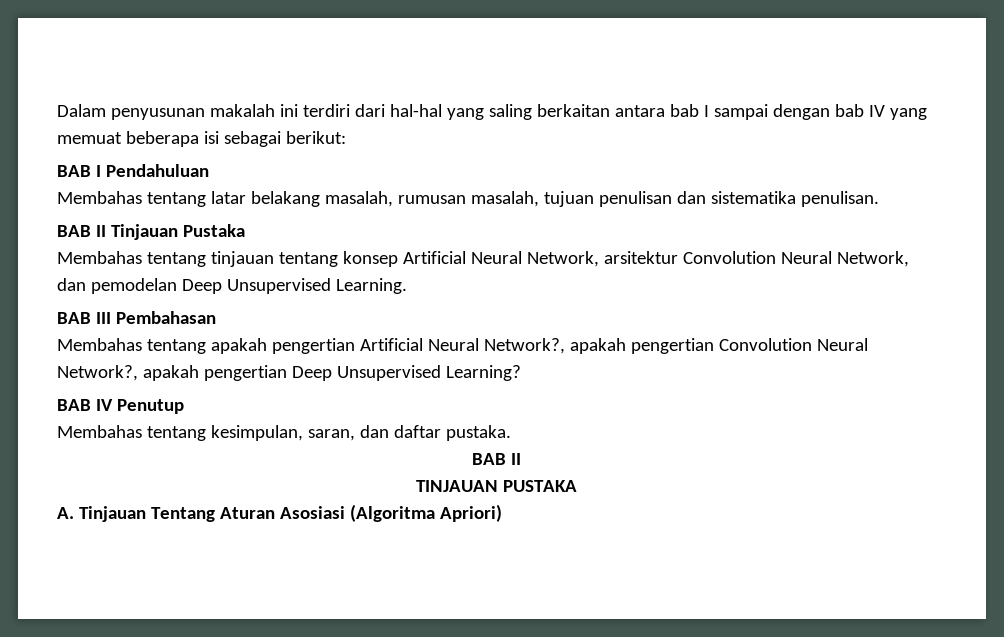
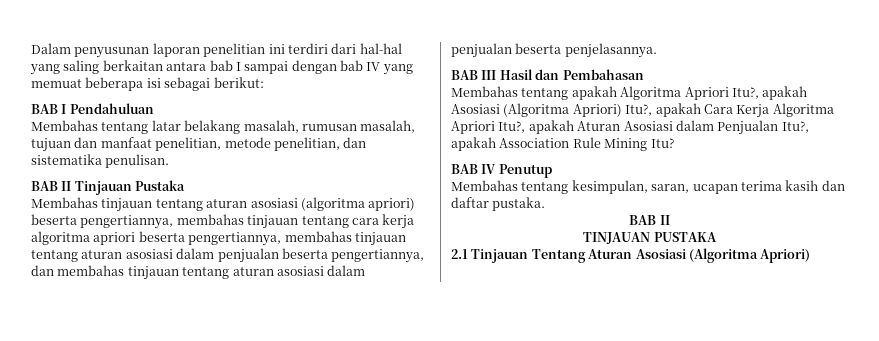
- Dalam penyusunan makalah ini terdiri dari hal-hal yang saling berkaitan antara bab I sampai dengan bab IV yang memuat beberapa isi sebagai berikut:
+ Dalam penyusunan laporan penelitian ini terdiri dari hal-hal yang saling berkaitan antara bab I sampai dengan bab IV yang memuat beberapa isi sebagai berikut:
- Membahas tentang latar belakang masalah, rumusan masalah, tujuan penulisan dan sistematika penulisan.
+ Membahas tentang latar belakang masalah, rumusan masalah, tujuan dan manfaat penelitian, metode penelitian, dan sistematika penulisan.
- Membahas tentang tinjauan tentang konsep Artificial Neural Network, arsitektur Convolution Neural Network, dan pemodelan Deep Unsupervised Learning.
+ Membahas tinjauan tentang aturan asosiasi (algoritma apriori) beserta pengertiannya, membahas tinjauan tentang cara kerja algoritma apriori beserta pengertiannya, membahas tinjauan tentang aturan asosiasi dalam penjualan beserta pengertiannya, dan membahas tinjauan tentang aturan asosiasi dalam penjualan beserta penjelasannya.
- BAB III Pembahasan
+ BAB III Hasil dan Pembahasan
- Membahas tentang apakah pengertian Artificial Neural Network?, apakah pengertian Convolution Neural Network?, apakah pengertian Deep Unsupervised Learning?
+ Membahas tentang apakah Algoritma Apriori Itu?, apakah Asosiasi (Algoritma Apriori) Itu?, apakah Cara Kerja Algoritma Apriori Itu?, apakah Aturan Asosiasi dalam Penjualan Itu?, apakah Association Rule Mining Itu?
- Membahas tentang kesimpulan, saran, dan daftar pustaka.
+ Membahas tentang kesimpulan, saran, ucapan terima kasih dan daftar pustaka.
- A. Tinjauan Tentang Aturan Asosiasi (Algoritma Apriori)
+ 2.1 Tinjauan Tentang Aturan Asosiasi (Algoritma Apriori)

